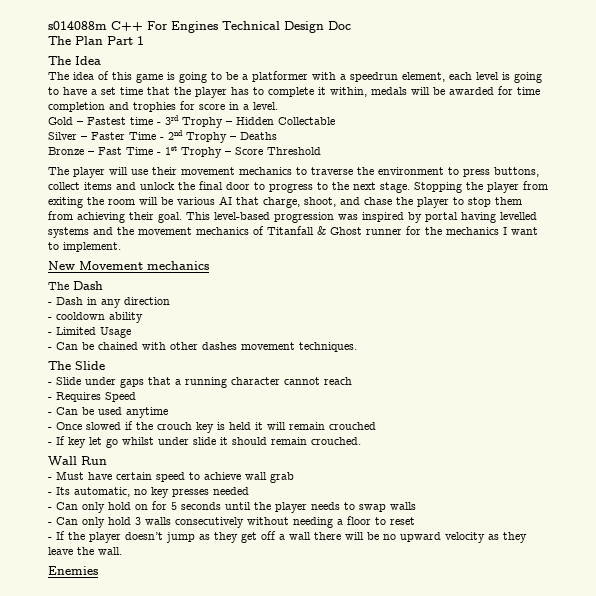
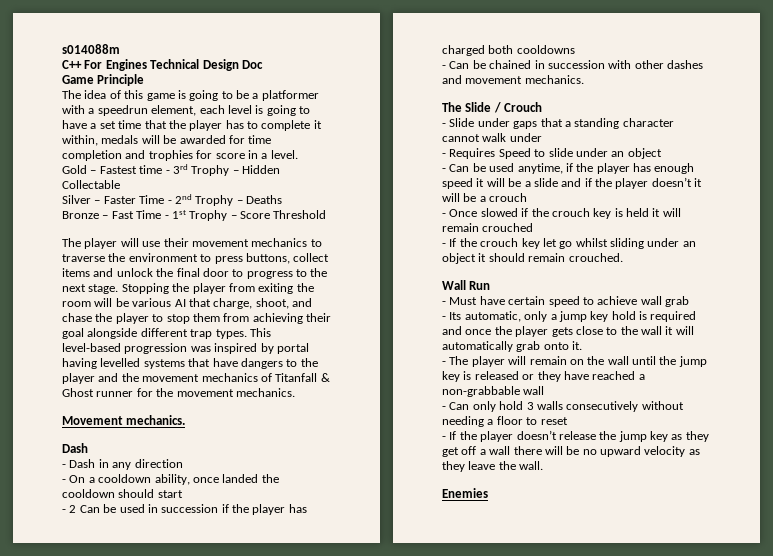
- s014088m C++ For Engines Technical Design Doc
+ s014088m
+ C++ For Engines Technical Design Doc
- The Plan Part 1
- The Idea
+ Game Principle
- Stopping the player from exiting the room will be various AI that charge, shoot, and chase the player to stop them from achieving their goal.
+ Stopping the player from exiting the room will be various AI that charge, shoot, and chase the player to stop them from achieving their goal alongside different trap types.
- This level-based progression was inspired by portal having levelled systems and the movement mechanics of Titanfall & Ghost runner for the mechanics I want to implement.
- New Movement mechanics
- The Dash
+ This level-based progression was inspired by portal having levelled systems that have dangers to the player and the movement mechanics of Titanfall & Ghost runner for the movement mechanics.
+ Movement mechanics.
+ Dash
- - cooldown ability
- - Limited Usage
+ - On a cooldown ability, once landed the cooldown should start
+ - 2 Can be used in succession if the player has charged both cooldowns
- - Can be chained with other dashes movement techniques.
+ - Can be chained in succession with other dashes and movement mechanics.
- The Slide
+ The Slide / Crouch
- - Slide under gaps that a running character cannot reach
+ - Slide under gaps that a standing character cannot walk under
- - Requires Speed
+ - Requires Speed to slide under an object
- - Can be used anytime
+ - Can be used anytime, if the player has enough speed it will be a slide and if the player doesn’t it will be a crouch
- - If key let go whilst under slide it should remain crouched.
+ - If the crouch key let go whilst sliding under an object it should remain crouched.
- - Its automatic, no key presses needed
- - Can only hold on for 5 seconds until the player needs to swap walls
+ - Its automatic, only a jump key hold is required and once the player gets close to the wall it will automatically grab onto it.
+ - The player will remain on the wall until the jump key is released or they have reached a non-grabbable wall
- - If the player doesn’t jump as they get off a wall there will be no upward velocity as they leave the wall.
+ - If the player doesn’t release the jump key as they get off a wall there will be no upward velocity as they leave the wall.

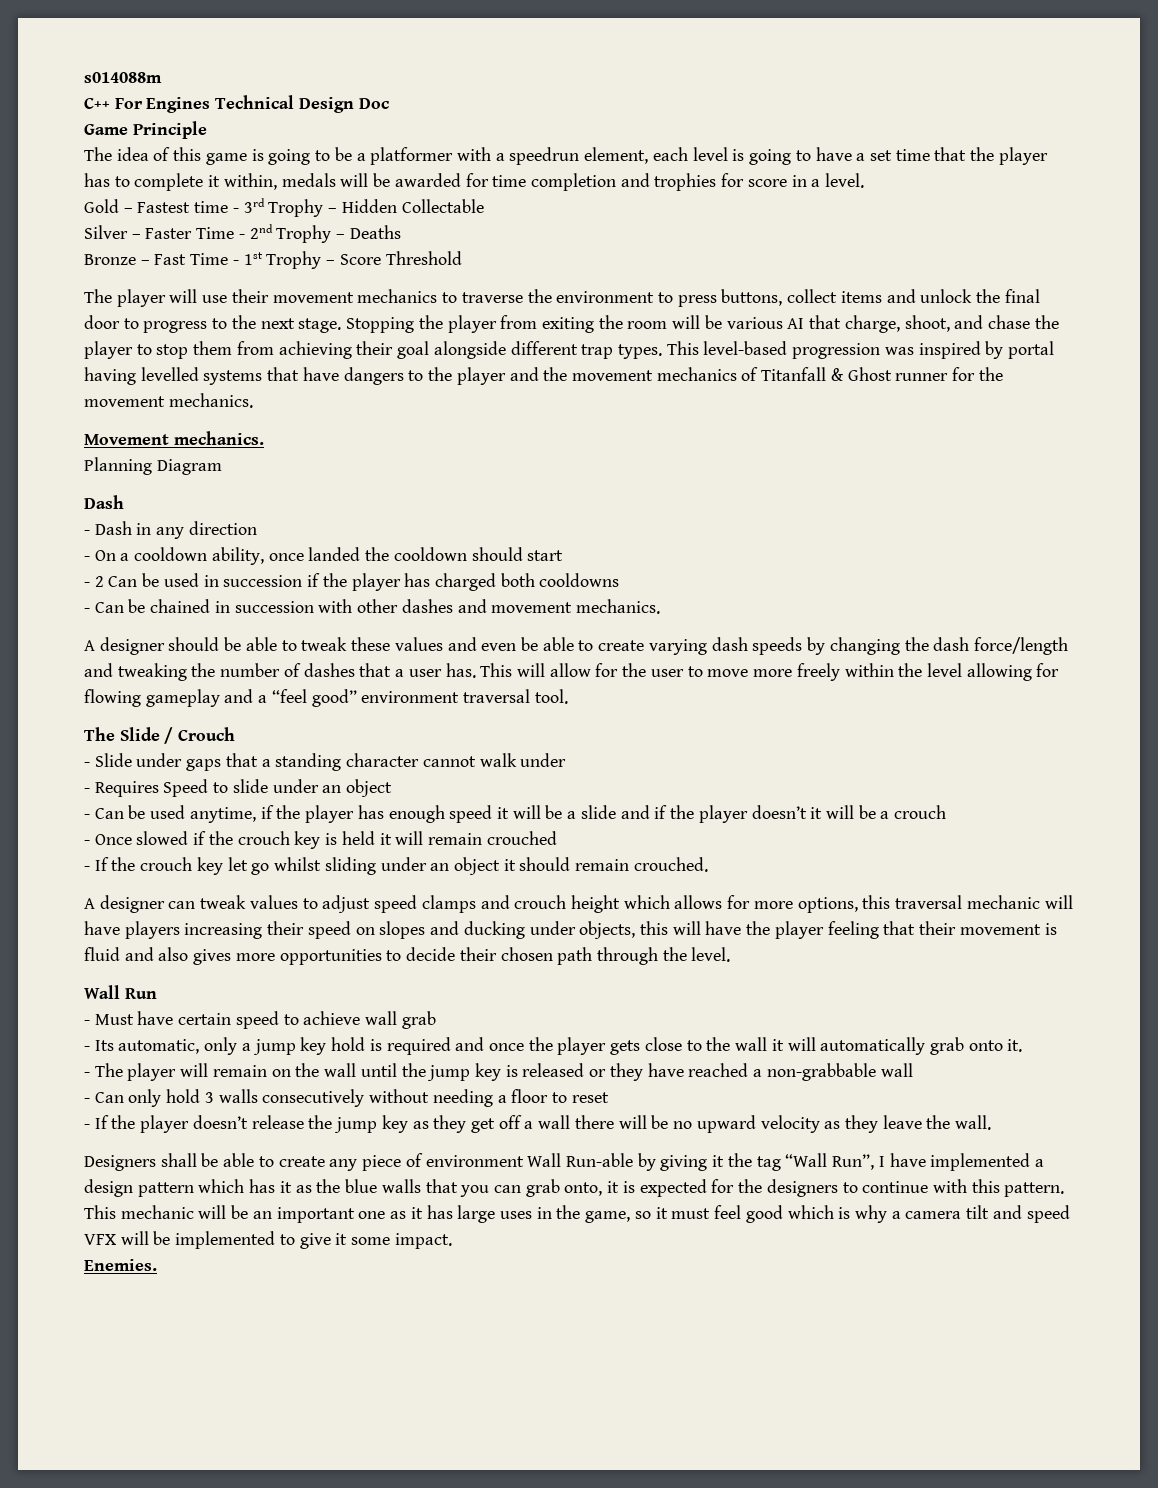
+ Planning Diagram
+ A designer should be able to tweak these values and even be able to create varying dash speeds by changing the dash force/length and tweaking the number of dashes that a user has. This will allow for the user to move more freely within the level allowing for flowing gameplay and a “feel good” environment traversal tool.
+ A designer can tweak values to adjust speed clamps and crouch height which allows for more options, this traversal mechanic will have players increasing their speed on slopes and ducking under objects, this will have the player feeling that their movement is fluid and also gives more opportunities to decide their chosen path through the level.
- Enemies
+ Designers shall be able to create any piece of environment Wall Run-able by giving it the tag “Wall Run”, I have implemented a design pattern which has it as the blue walls that you can grab onto, it is expected for the designers to continue with this pattern. This mechanic will be an important one as it has large uses in the game, so it must feel good which is why a camera tilt and speed VFX will be implemented to give it some impact.
+ Enemies.

